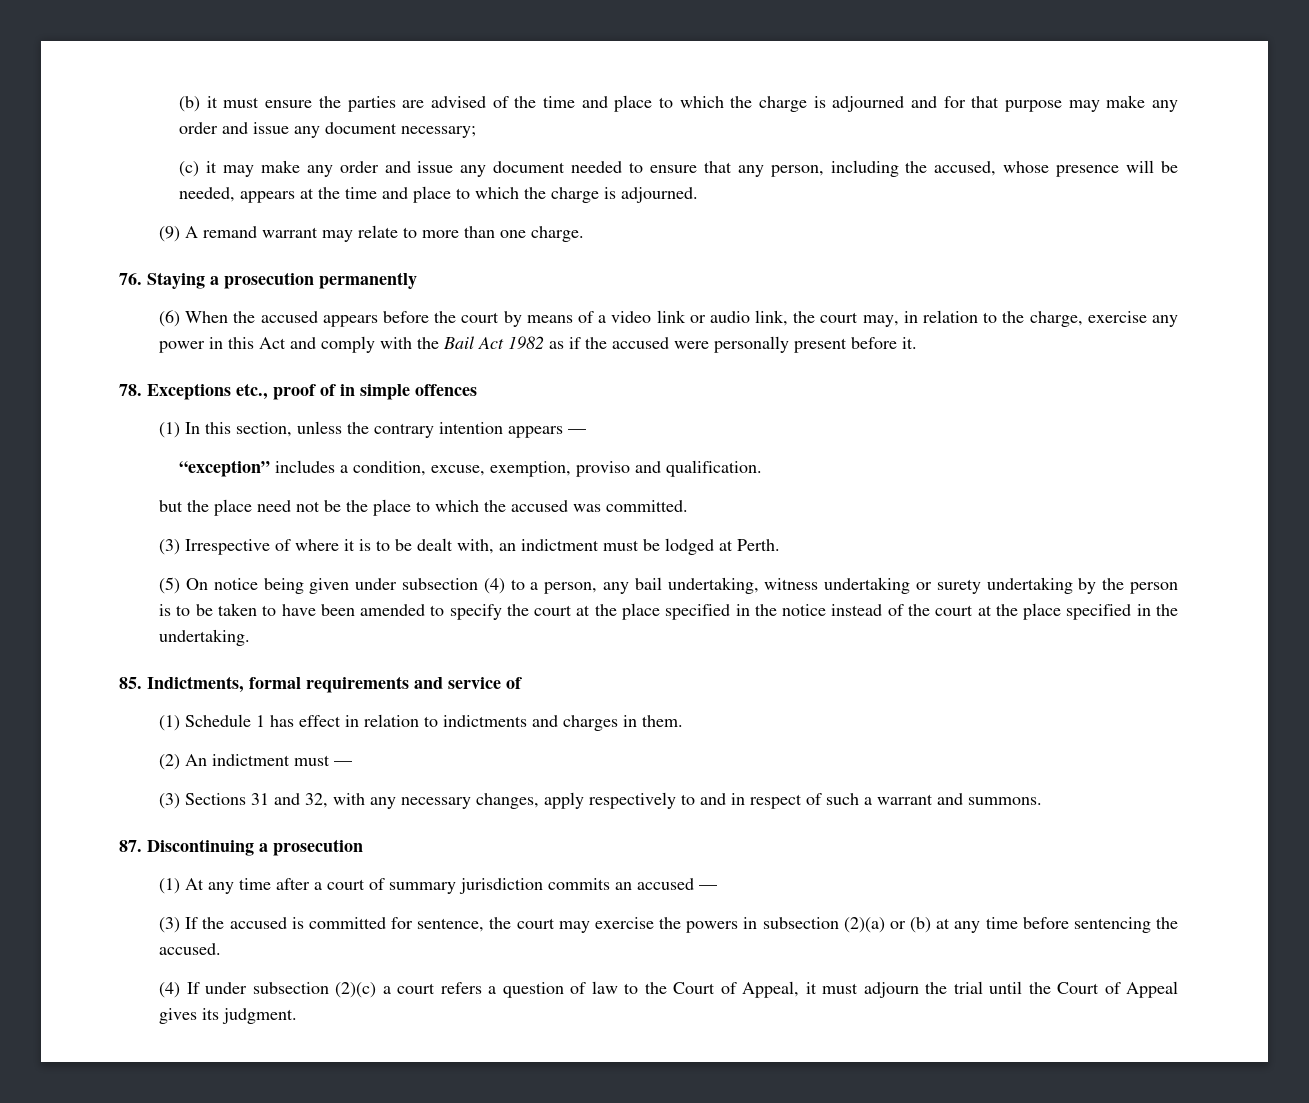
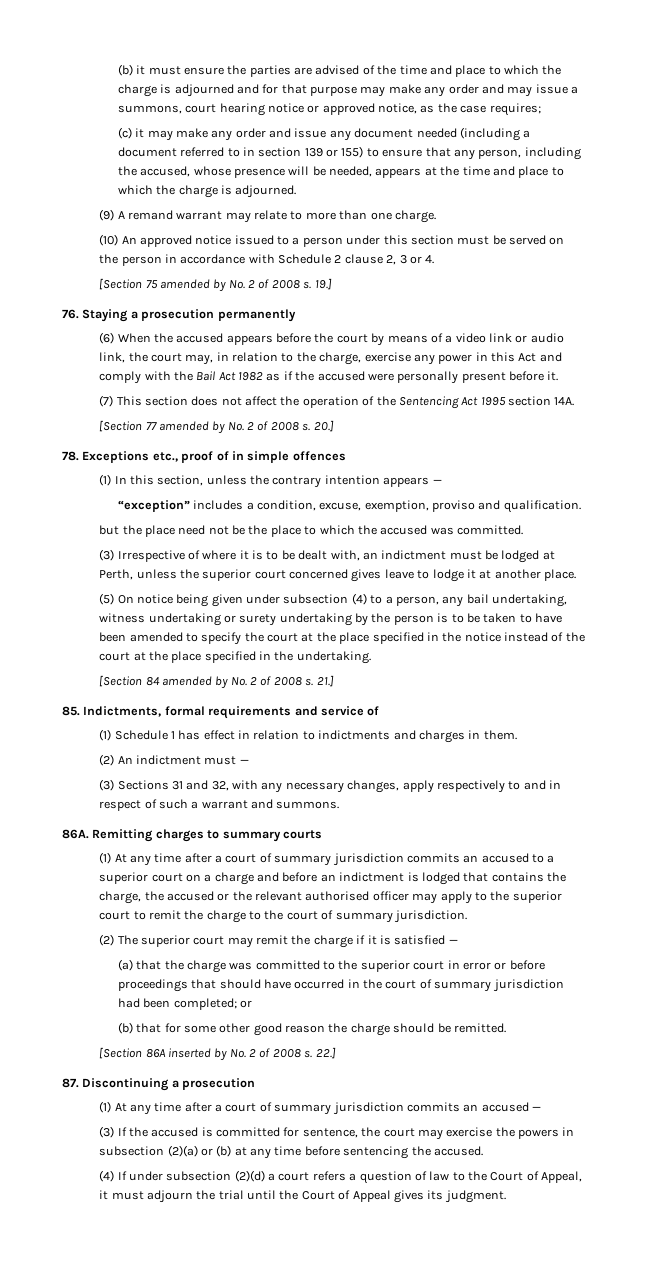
- (b) it must ensure the parties are advised of the time and place to which the charge is adjourned and for that purpose may make any order and issue any document necessary;
+ (b) it must ensure the parties are advised of the time and place to which the charge is adjourned and for that purpose may make any order and may issue a summons, court hearing notice or approved notice, as the case requires;
- (c) it may make any order and issue any document needed to ensure that any person, including the accused, whose presence will be needed, appears at the time and place to which the charge is adjourned.
+ (c) it may make any order and issue any document needed (including a document referred to in section 139 or 155) to ensure that any person, including the accused, whose presence will be needed, appears at the time and place to which the charge is adjourned.
+ (10) An approved notice issued to a person under this section must be served on the person in accordance with Schedule 2 clause 2, 3 or 4.
+ [Section 75 amended by No. 2 of 2008 s. 19.]
+ (7) This section does not affect the operation of the Sentencing Act 1995 section 14A.
+ [Section 77 amended by No. 2 of 2008 s. 20.]
- (3) Irrespective of where it is to be dealt with, an indictment must be lodged at Perth.
+ (3) Irrespective of where it is to be dealt with, an indictment must be lodged at Perth, unless the superior court concerned gives leave to lodge it at another place.
+ [Section 84 amended by No. 2 of 2008 s. 21.]
+ 86A. Remitting charges to summary courts
+ (1) At any time after a court of summary jurisdiction commits an accused to a superior court on a charge and before an indictment is lodged that contains the charge, the accused or the relevant authorised officer may apply to the superior court to remit the charge to the court of summary jurisdiction.
+ (2) The superior court may remit the charge if it is satisfied —
+ (a) that the charge was committed to the superior court in error or before proceedings that should have occurred in the court of summary jurisdiction had been completed; or
+ (b) that for some other good reason the charge should be remitted.
+ [Section 86A inserted by No. 2 of 2008 s. 22.]
- (4) If under subsection (2)(c) a court refers a question of law to the Court of Appeal, it must adjourn the trial until the Court of Appeal gives its judgment.
+ (4) If under subsection (2)(d) a court refers a question of law to the Court of Appeal, it must adjourn the trial until the Court of Appeal gives its judgment.

